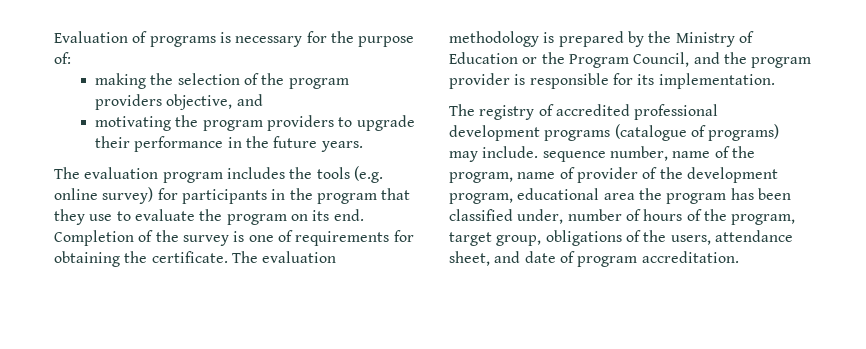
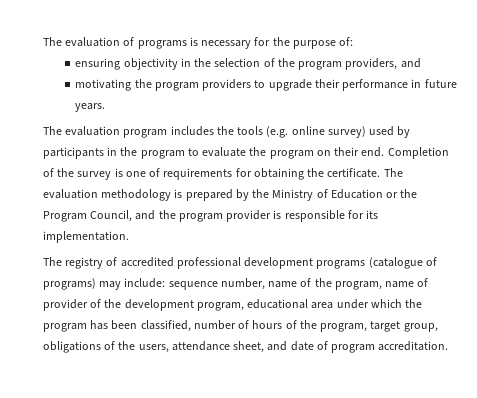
- Evaluation of programs is necessary for the purpose of:
+ The evaluation of programs is necessary for the purpose of:
- making the selection of the program providers objective, and
+ ensuring objectivity in the selection of the program providers, and
- motivating the program providers to upgrade their performance in the future years.
+ motivating the program providers to upgrade their performance in future years.
- The evaluation program includes the tools (e.g. online survey) for participants in the program that they use to evaluate the program on its end.
+ The evaluation program includes the tools (e.g. online survey) used by participants in the program to evaluate the program on their end.
- The registry of accredited professional development programs (catalogue of programs) may include. sequence number, name of the program, name of provider of the development program, educational area the program has been classified under, number of hours of the program, target group, obligations of the users, attendance sheet, and date of program accreditation.
+ The registry of accredited professional development programs (catalogue of programs) may include: sequence number, name of the program, name of provider of the development program, educational area under which the program has been classified, number of hours of the program, target group, obligations of the users, attendance sheet, and date of program accreditation.

